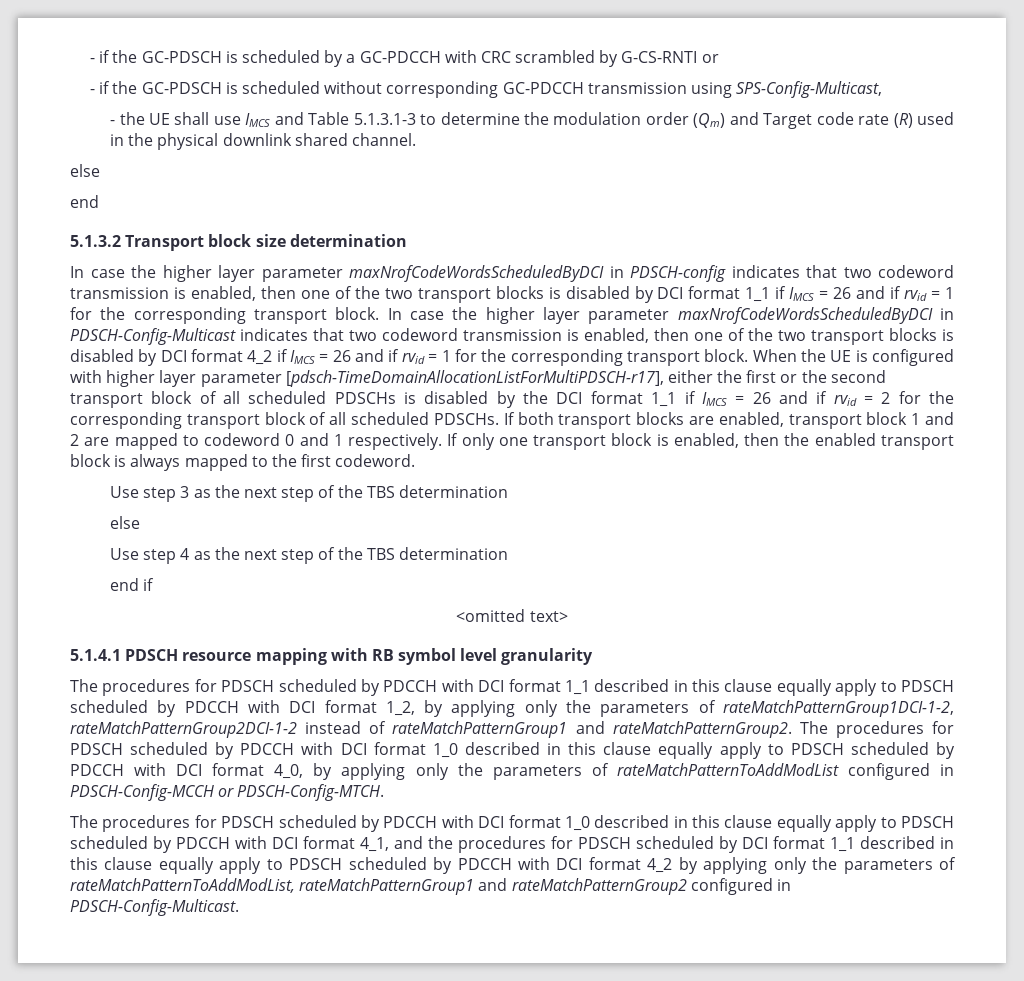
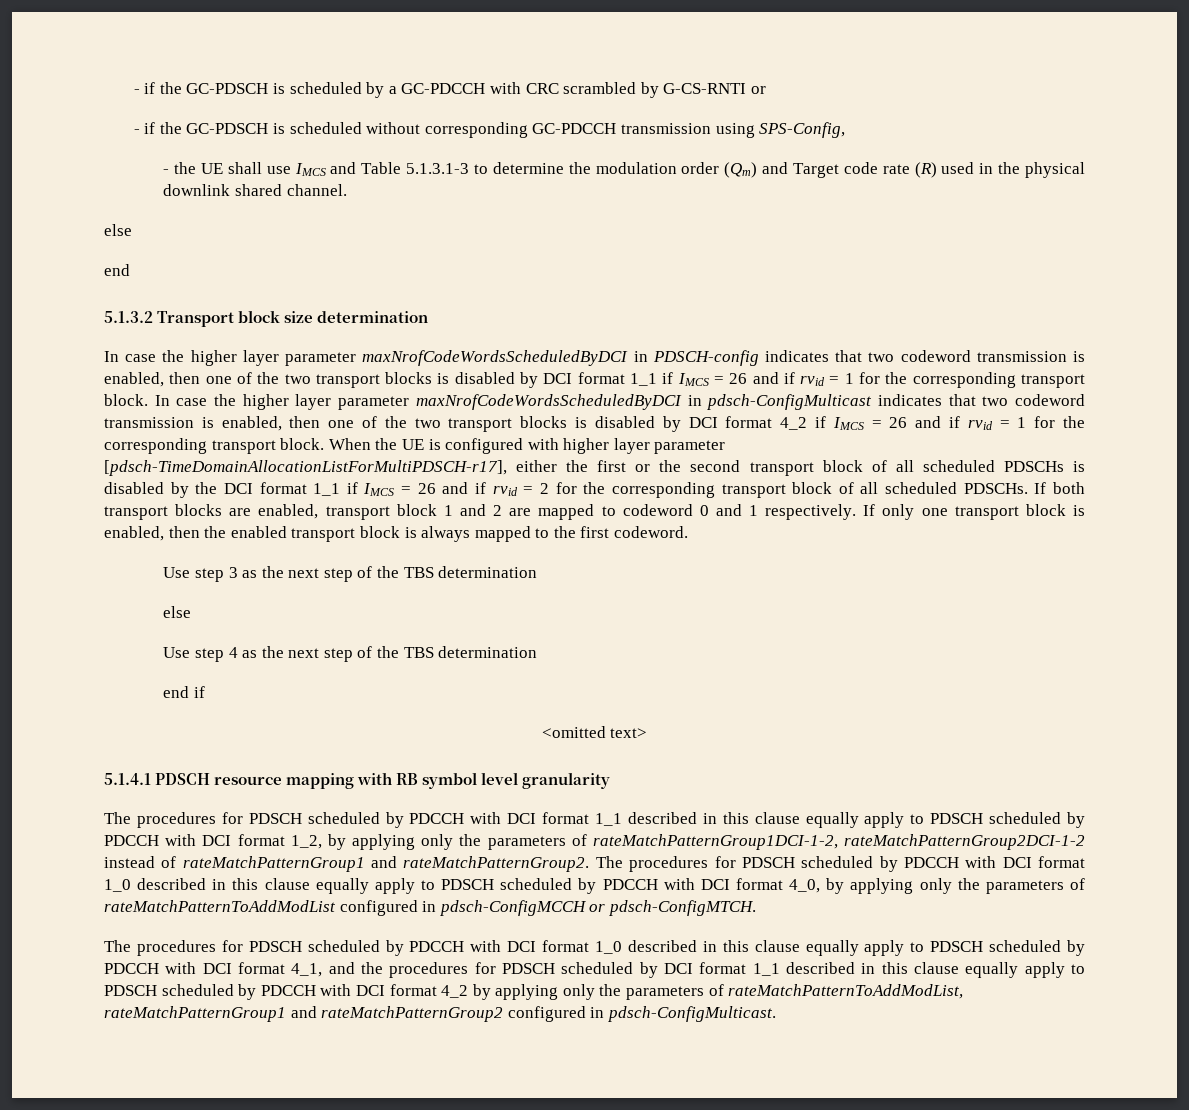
- - if the GC-PDSCH is scheduled without corresponding GC-PDCCH transmission using SPS-Config-Multicast,
+ - if the GC-PDSCH is scheduled without corresponding GC-PDCCH transmission using SPS-Config,
- In case the higher layer parameter maxNrofCodeWordsScheduledByDCI in PDSCH-Config-Multicast indicates that two codeword transmission is enabled, then one of the two transport blocks is disabled by DCI format 4_2 if IMCS = 26 and if rvid = 1 for the corresponding transport block.
+ In case the higher layer parameter maxNrofCodeWordsScheduledByDCI in pdsch-ConfigMulticast indicates that two codeword transmission is enabled, then one of the two transport blocks is disabled by DCI format 4_2 if IMCS = 26 and if rvid = 1 for the corresponding transport block.
- The procedures for PDSCH scheduled by PDCCH with DCI format 1_0 described in this clause equally apply to PDSCH scheduled by PDCCH with DCI format 4_0, by applying only the parameters of rateMatchPatternToAddModList configured in PDSCH-Config-MCCH or PDSCH-Config-MTCH.
+ The procedures for PDSCH scheduled by PDCCH with DCI format 1_0 described in this clause equally apply to PDSCH scheduled by PDCCH with DCI format 4_0, by applying only the parameters of rateMatchPatternToAddModList configured in pdsch-ConfigMCCH or pdsch-ConfigMTCH.
- The procedures for PDSCH scheduled by PDCCH with DCI format 1_0 described in this clause equally apply to PDSCH scheduled by PDCCH with DCI format 4_1, and the procedures for PDSCH scheduled by DCI format 1_1 described in this clause equally apply to PDSCH scheduled by PDCCH with DCI format 4_2 by applying only the parameters of rateMatchPatternToAddModList, rateMatchPatternGroup1 and rateMatchPatternGroup2 configured in PDSCH-Config-Multicast.
+ The procedures for PDSCH scheduled by PDCCH with DCI format 1_0 described in this clause equally apply to PDSCH scheduled by PDCCH with DCI format 4_1, and the procedures for PDSCH scheduled by DCI format 1_1 described in this clause equally apply to PDSCH scheduled by PDCCH with DCI format 4_2 by applying only the parameters of rateMatchPatternToAddModList, rateMatchPatternGroup1 and rateMatchPatternGroup2 configured in pdsch-ConfigMulticast.

